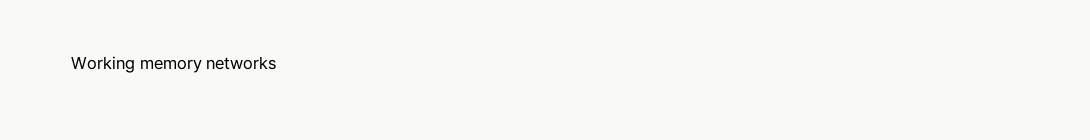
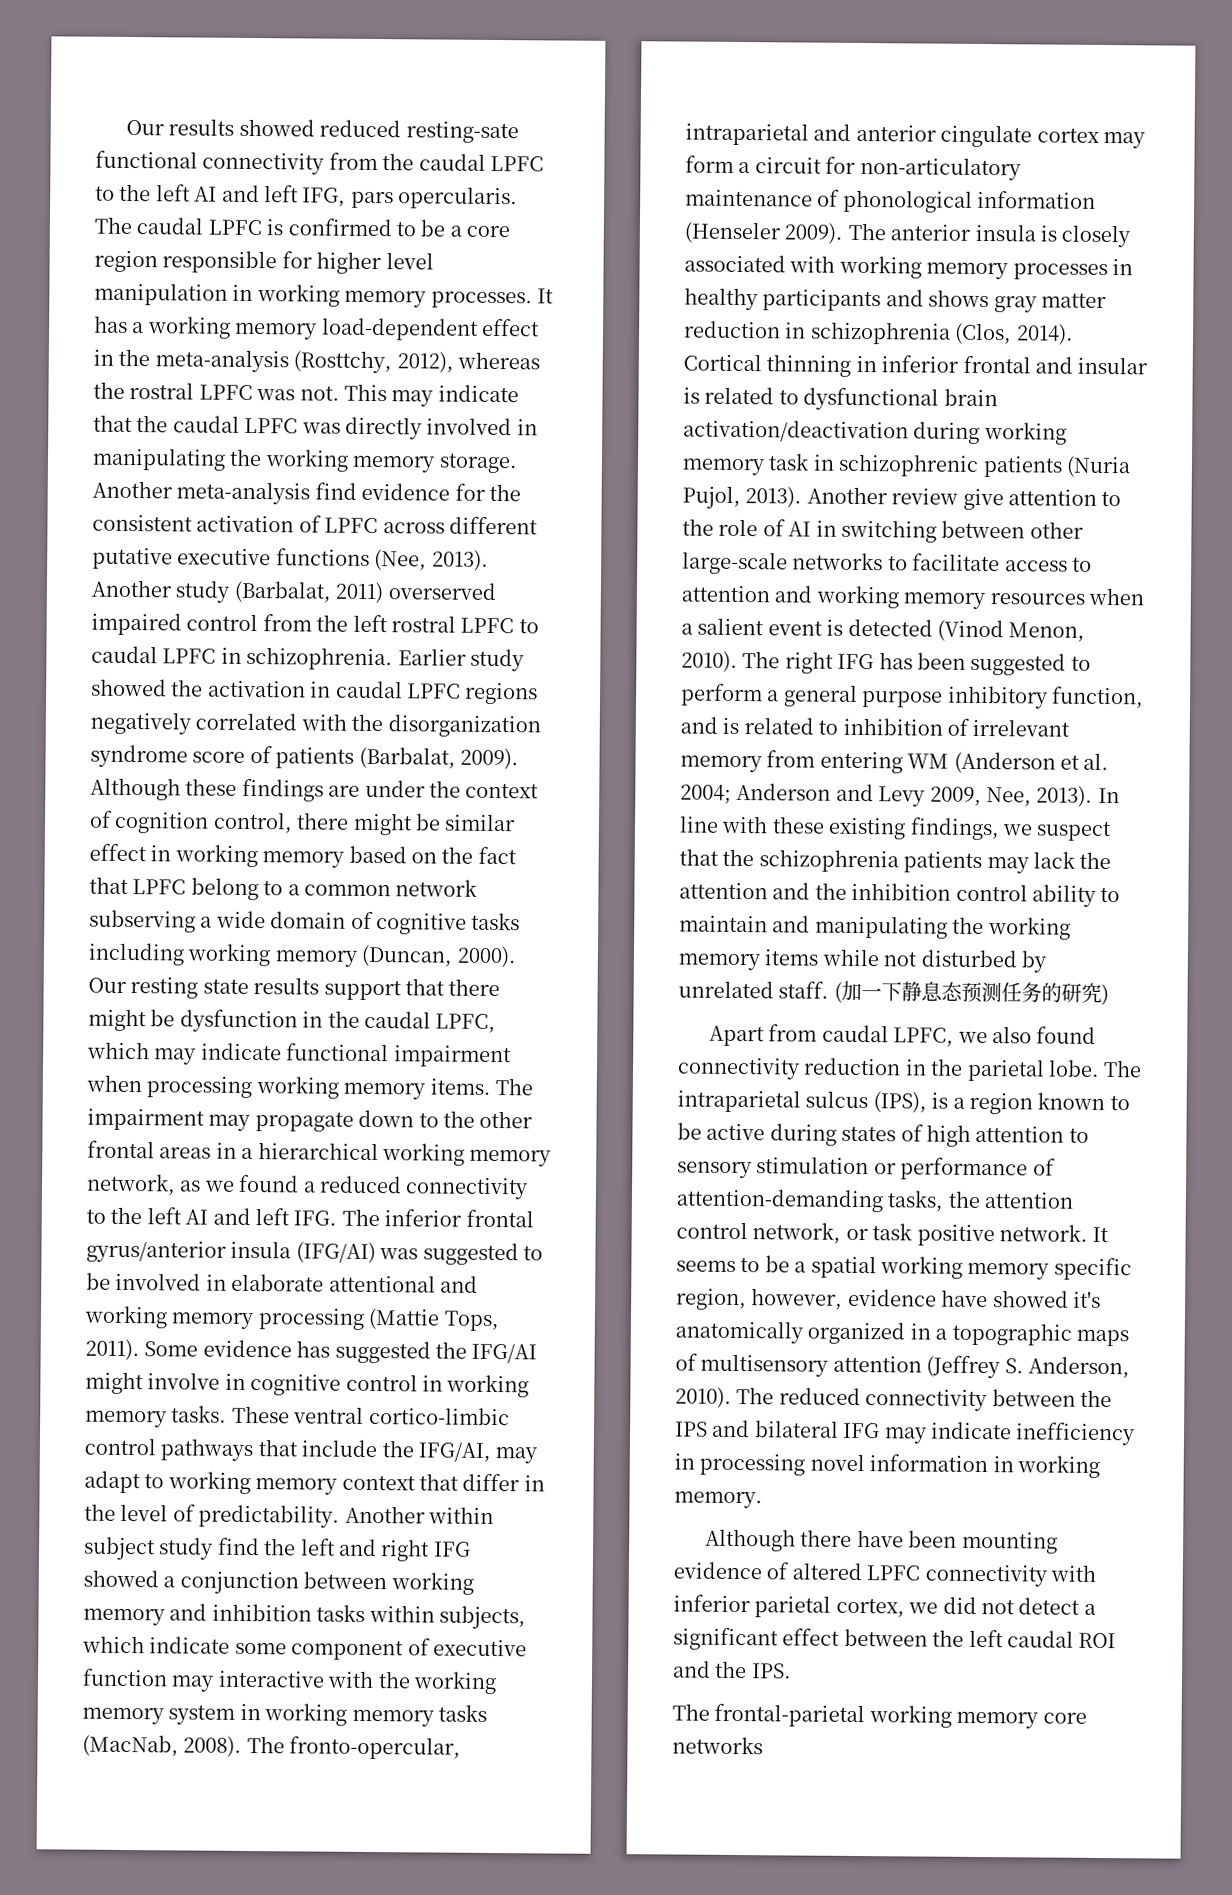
- Working memory networks
+ Our results showed reduced resting-sate functional connectivity from the caudal LPFC to the left AI and left IFG, pars opercularis. The caudal LPFC is confirmed to be a core region responsible for higher level manipulation in working memory processes. It has a working memory load-dependent effect in the meta-analysis (Rosttchy, 2012), whereas the rostral LPFC was not. This may indicate that the caudal LPFC was directly involved in manipulating the working memory storage. Another meta-analysis find evidence for the consistent activation of LPFC across different putative executive functions (Nee, 2013). Another study (Barbalat, 2011) overserved impaired control from the left rostral LPFC to caudal LPFC in schizophrenia. Earlier study showed the activation in caudal LPFC regions negatively correlated with the disorganization syndrome score of patients (Barbalat, 2009). Although these findings are under the context of cognition control, there might be similar effect in working memory based on the fact that LPFC belong to a common network subserving a wide domain of cognitive tasks including working memory (Duncan, 2000). Our resting state results support that there might be dysfunction in the caudal LPFC, which may indicate functional impairment when processing working memory items. The impairment may propagate down to the other frontal areas in a hierarchical working memory network, as we found a reduced connectivity to the left AI and left IFG. The inferior frontal gyrus/anterior insula (IFG/AI) was suggested to be involved in elaborate attentional and working memory processing (Mattie Tops, 2011). Some evidence has suggested the IFG/AI might involve in cognitive control in working memory tasks. These ventral cortico-limbic control pathways that include the IFG/AI, may adapt to working memory context that differ in the level of predictability. Another within subject study find the left and right IFG showed a conjunction between working memory and inhibition tasks within subjects, which indicate some component of executive function may interactive with the working memory system in working memory tasks (MacNab, 2008). The fronto-opercular, intraparietal and anterior cingulate cortex may form a circuit for non-articulatory maintenance of phonological information (Henseler 2009). The anterior insula is closely associated with working memory processes in healthy participants and shows gray matter reduction in schizophrenia (Clos, 2014). Cortical thinning in inferior frontal and insular is related to dysfunctional brain activation/deactivation during working memory task in schizophrenic patients (Nuria Pujol, 2013). Another review give attention to the role of AI in switching between other large-scale networks to facilitate access to attention and working memory resources when a salient event is detected (Vinod Menon, 2010). The right IFG has been suggested to perform a general purpose inhibitory function, and is related to inhibition of irrelevant memory from entering WM (Anderson et al. 2004; Anderson and Levy 2009, Nee, 2013). In line with these existing findings, we suspect that the schizophrenia patients may lack the attention and the inhibition control ability to maintain and manipulating the working memory items while not disturbed by unrelated staff. (加一下静息态预测任务的研究)
+ Apart from caudal LPFC, we also found connectivity reduction in the parietal lobe. The intraparietal sulcus (IPS), is a region known to be active during states of high attention to sensory stimulation or performance of attention-demanding tasks, the attention control network, or task positive network. It seems to be a spatial working memory specific region, however, evidence have showed it's anatomically organized in a topographic maps of multisensory attention (Jeffrey S. Anderson, 2010). The reduced connectivity between the IPS and bilateral IFG may indicate inefficiency in processing novel information in working memory.
+ Although there have been mounting evidence of altered LPFC connectivity with inferior parietal cortex, we did not detect a significant effect between the left caudal ROI and the IPS.
+ The frontal-parietal working memory core networks

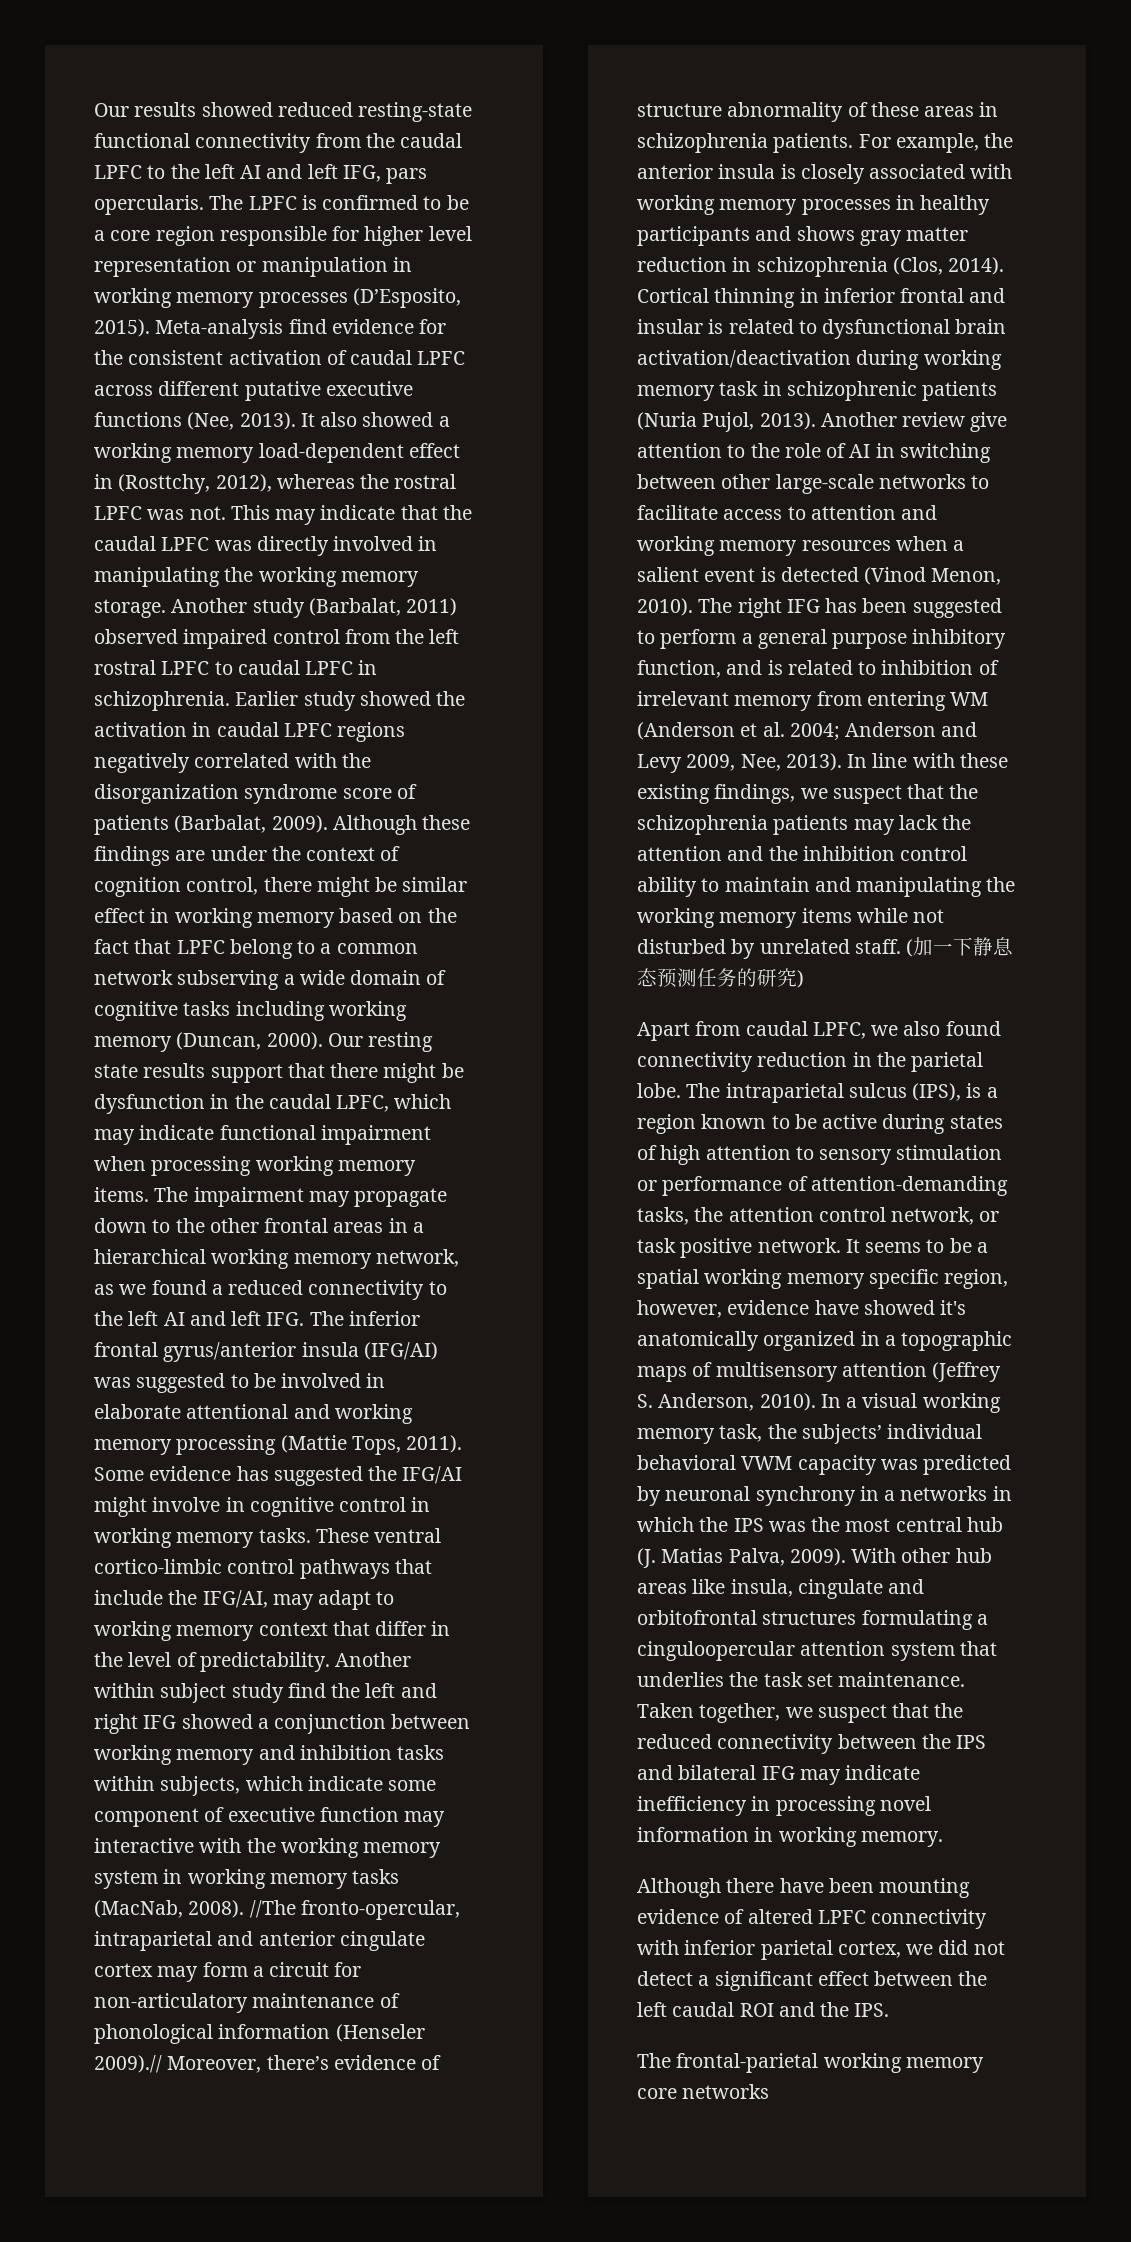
- Our results showed reduced resting-sate functional connectivity from the caudal LPFC to the left AI and left IFG, pars opercularis.
+ Our results showed reduced resting-state functional connectivity from the caudal LPFC to the left AI and left IFG, pars opercularis.
- The caudal LPFC is confirmed to be a core region responsible for higher level manipulation in working memory processes. It has a working memory load-dependent effect in the meta-analysis (Rosttchy, 2012), whereas the rostral LPFC was not.
+ The LPFC is confirmed to be a core region responsible for higher level representation or manipulation in working memory processes (D’Esposito, 2015). Meta-analysis find evidence for the consistent activation of caudal LPFC across different putative executive functions (Nee, 2013). It also showed a working memory load-dependent effect in (Rosttchy, 2012), whereas the rostral LPFC was not.
- Another meta-analysis find evidence for the consistent activation of LPFC across different putative executive functions (Nee, 2013). Another study (Barbalat, 2011) overserved impaired control from the left rostral LPFC to caudal LPFC in schizophrenia.
+ Another study (Barbalat, 2011) observed impaired control from the left rostral LPFC to caudal LPFC in schizophrenia.
- The fronto-opercular, intraparietal and anterior cingulate cortex may form a circuit for non-articulatory maintenance of phonological information (Henseler 2009). The anterior insula is closely associated with working memory processes in healthy participants and shows gray matter reduction in schizophrenia (Clos, 2014).
+ //The fronto-opercular, intraparietal and anterior cingulate cortex may form a circuit for non-articulatory maintenance of phonological information (Henseler 2009).// Moreover, there’s evidence of structure abnormality of these areas in schizophrenia patients. For example, the anterior insula is closely associated with working memory processes in healthy participants and shows gray matter reduction in schizophrenia (Clos, 2014).
- The reduced connectivity between the IPS and bilateral IFG may indicate inefficiency in processing novel information in working memory.
+ In a visual working memory task, the subjects’ individual behavioral VWM capacity was predicted by neuronal synchrony in a networks in which the IPS was the most central hub (J. Matias Palva, 2009). With other hub areas like insula, cingulate and orbitofrontal structures formulating a cinguloopercular attention system that underlies the task set maintenance. Taken together, we suspect that the reduced connectivity between the IPS and bilateral IFG may indicate inefficiency in processing novel information in working memory.

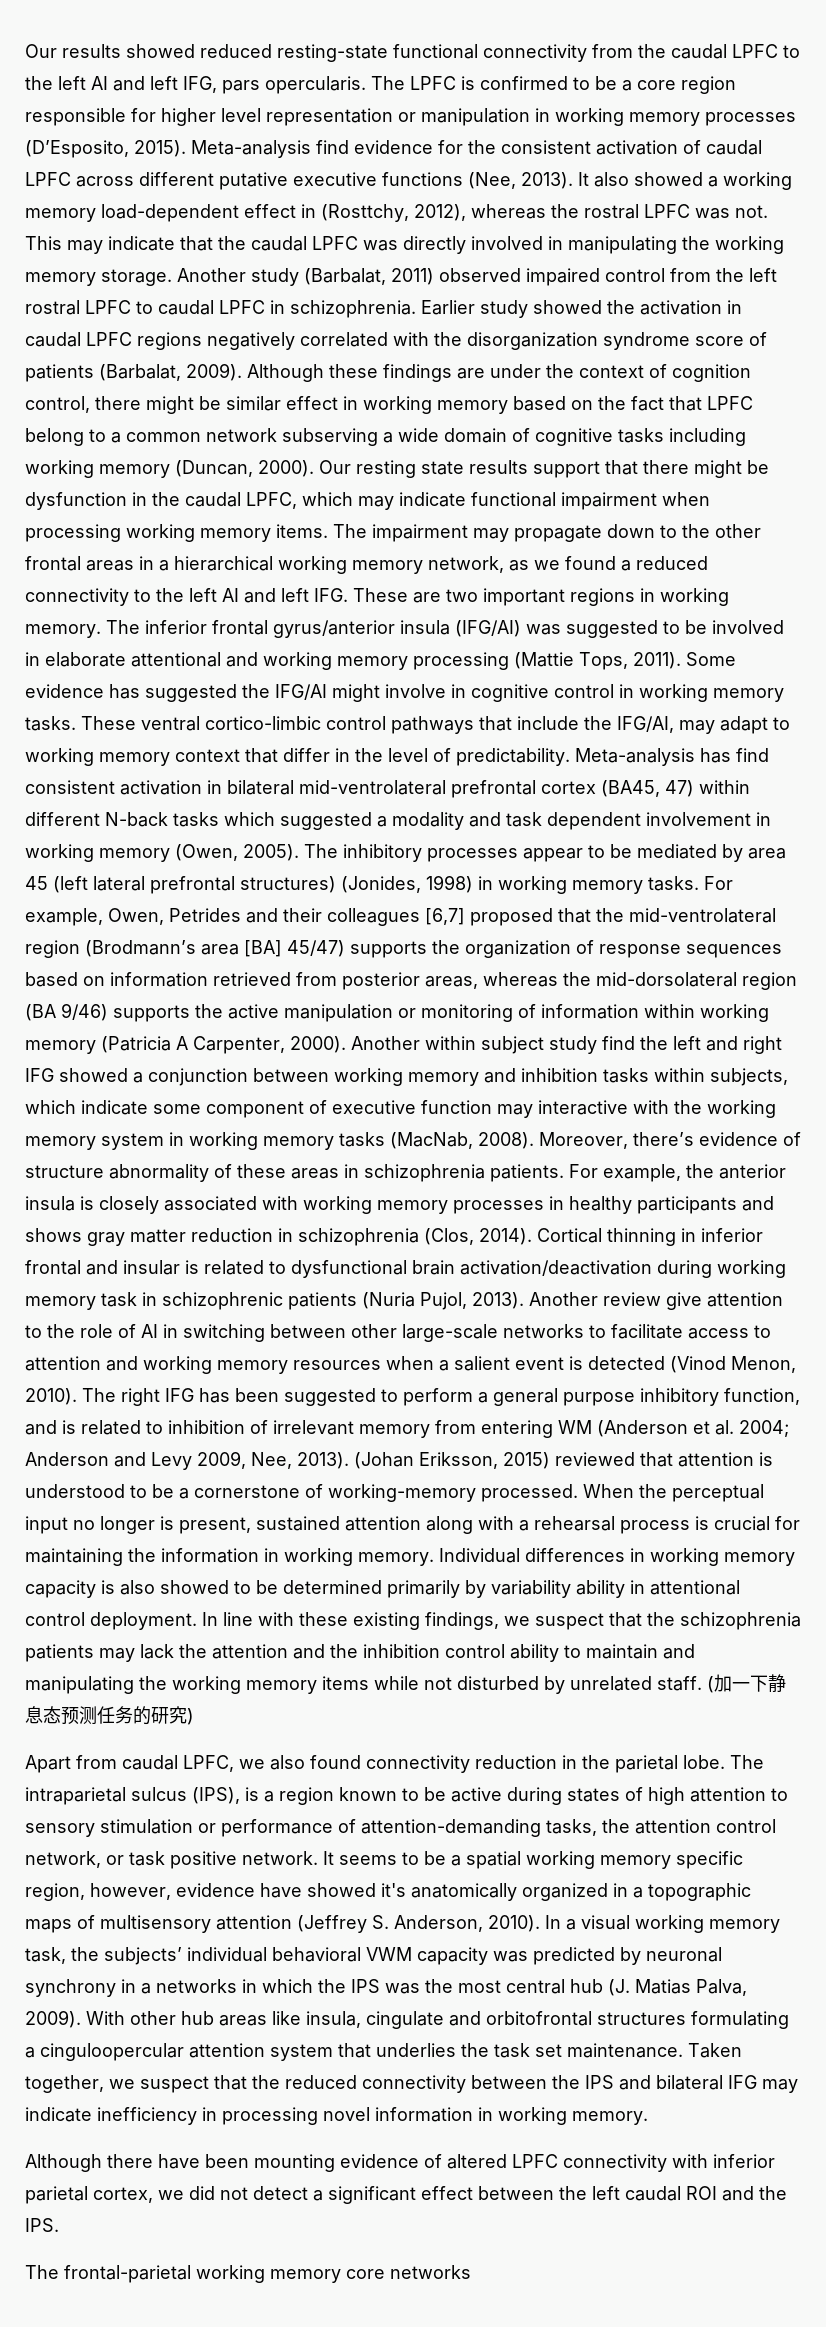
- The impairment may propagate down to the other frontal areas in a hierarchical working memory network, as we found a reduced connectivity to the left AI and left IFG. The inferior frontal gyrus/anterior insula (IFG/AI) was suggested to be involved in elaborate attentional and working memory processing (Mattie Tops, 2011).
+ The impairment may propagate down to the other frontal areas in a hierarchical working memory network, as we found a reduced connectivity to the left AI and left IFG. These are two important regions in working memory. The inferior frontal gyrus/anterior insula (IFG/AI) was suggested to be involved in elaborate attentional and working memory processing (Mattie Tops, 2011).
+ Meta-analysis has find consistent activation in bilateral mid-ventrolateral prefrontal cortex (BA45, 47) within different N-back tasks which suggested a modality and task dependent involvement in working memory (Owen, 2005). The inhibitory processes appear to be mediated by area 45 (left lateral prefrontal structures) (Jonides, 1998) in working memory tasks. For example, Owen, Petrides and their colleagues [6,7] proposed that the mid-ventrolateral region (Brodmann’s area [BA] 45/47) supports the organization of response sequences based on information retrieved from posterior areas, whereas the mid-dorsolateral region (BA 9/46) supports the active manipulation or monitoring of information within working memory (Patricia A Carpenter, 2000).
- //The fronto-opercular, intraparietal and anterior cingulate cortex may form a circuit for non-articulatory maintenance of phonological information (Henseler 2009).// Moreover, there’s evidence of structure abnormality of these areas in schizophrenia patients.
+ Moreover, there’s evidence of structure abnormality of these areas in schizophrenia patients.
+ (Johan Eriksson, 2015) reviewed that attention is understood to be a cornerstone of working-memory processed. When the perceptual input no longer is present, sustained attention along with a rehearsal process is crucial for maintaining the information in working memory. Individual differences in working memory capacity is also showed to be determined primarily by variability ability in attentional control deployment.

